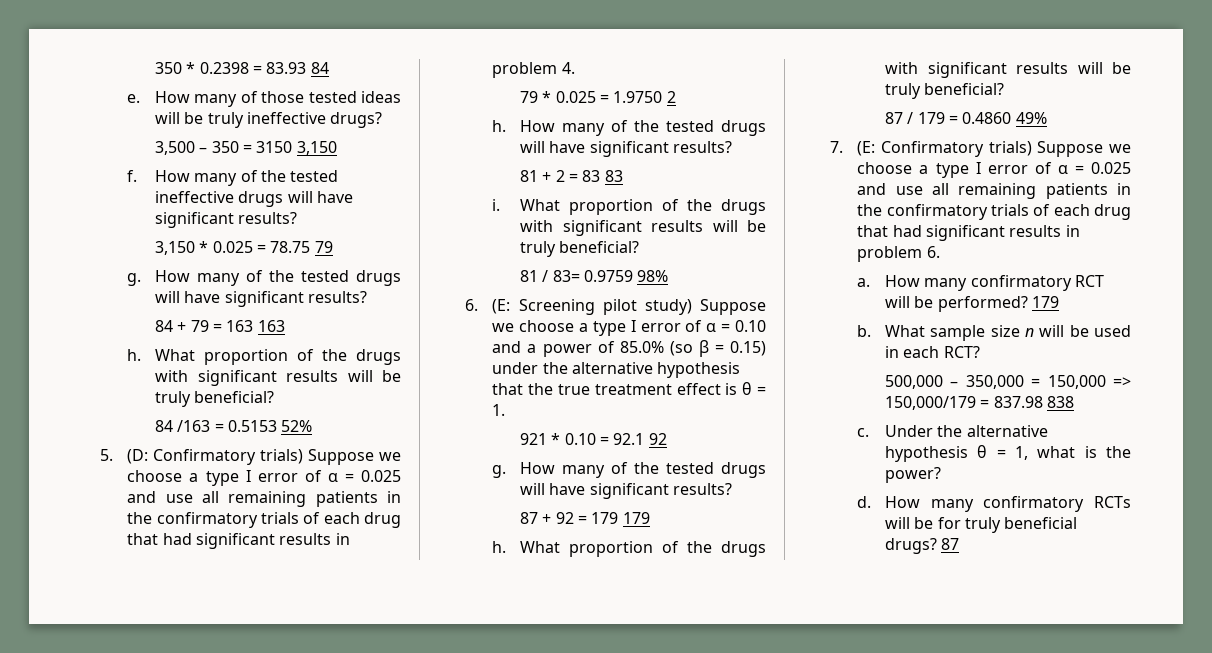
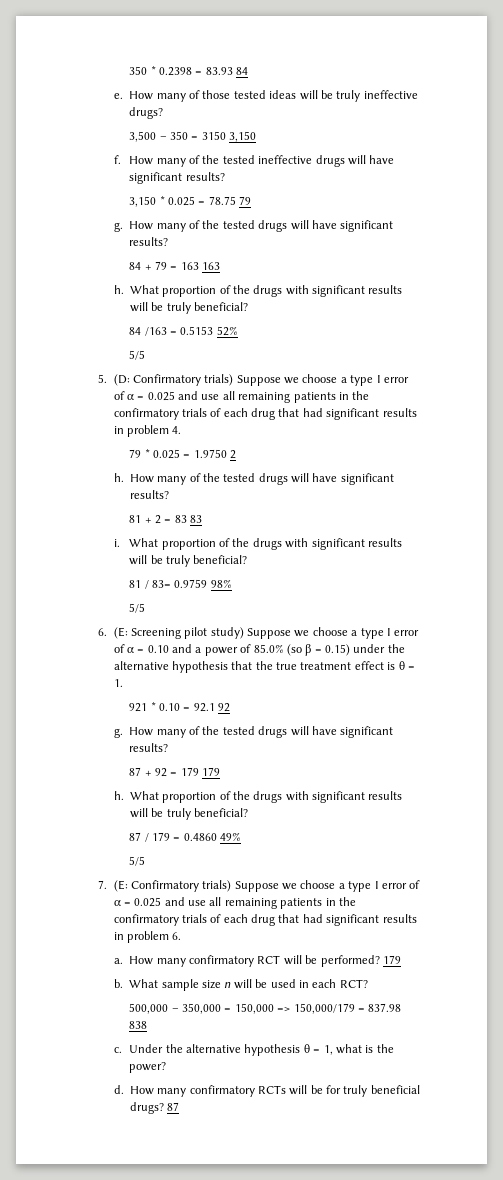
  84 /163 = 0.5153 52%
+ 5/5
  81 / 83= 0.9759 98%
+ 5/5
  87 / 179 = 0.4860 49%
+ 5/5

